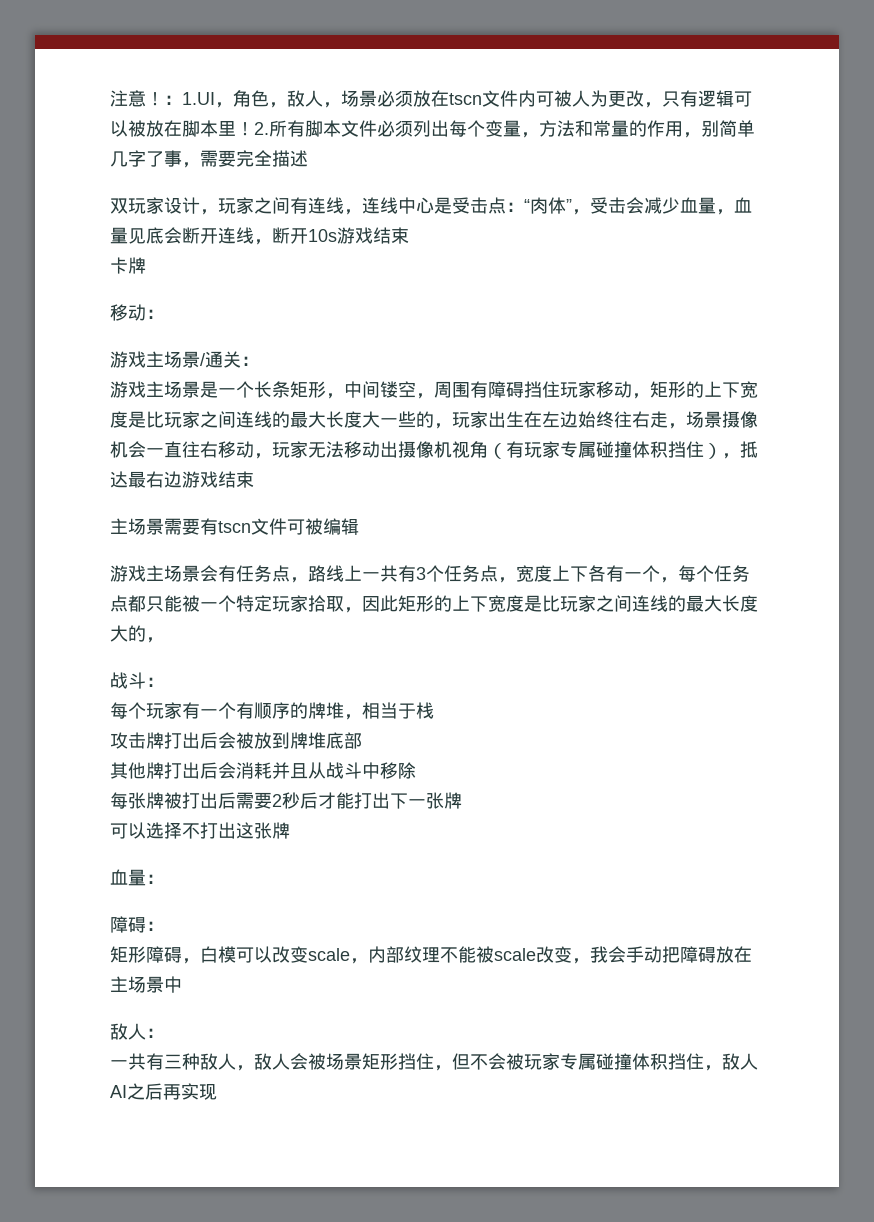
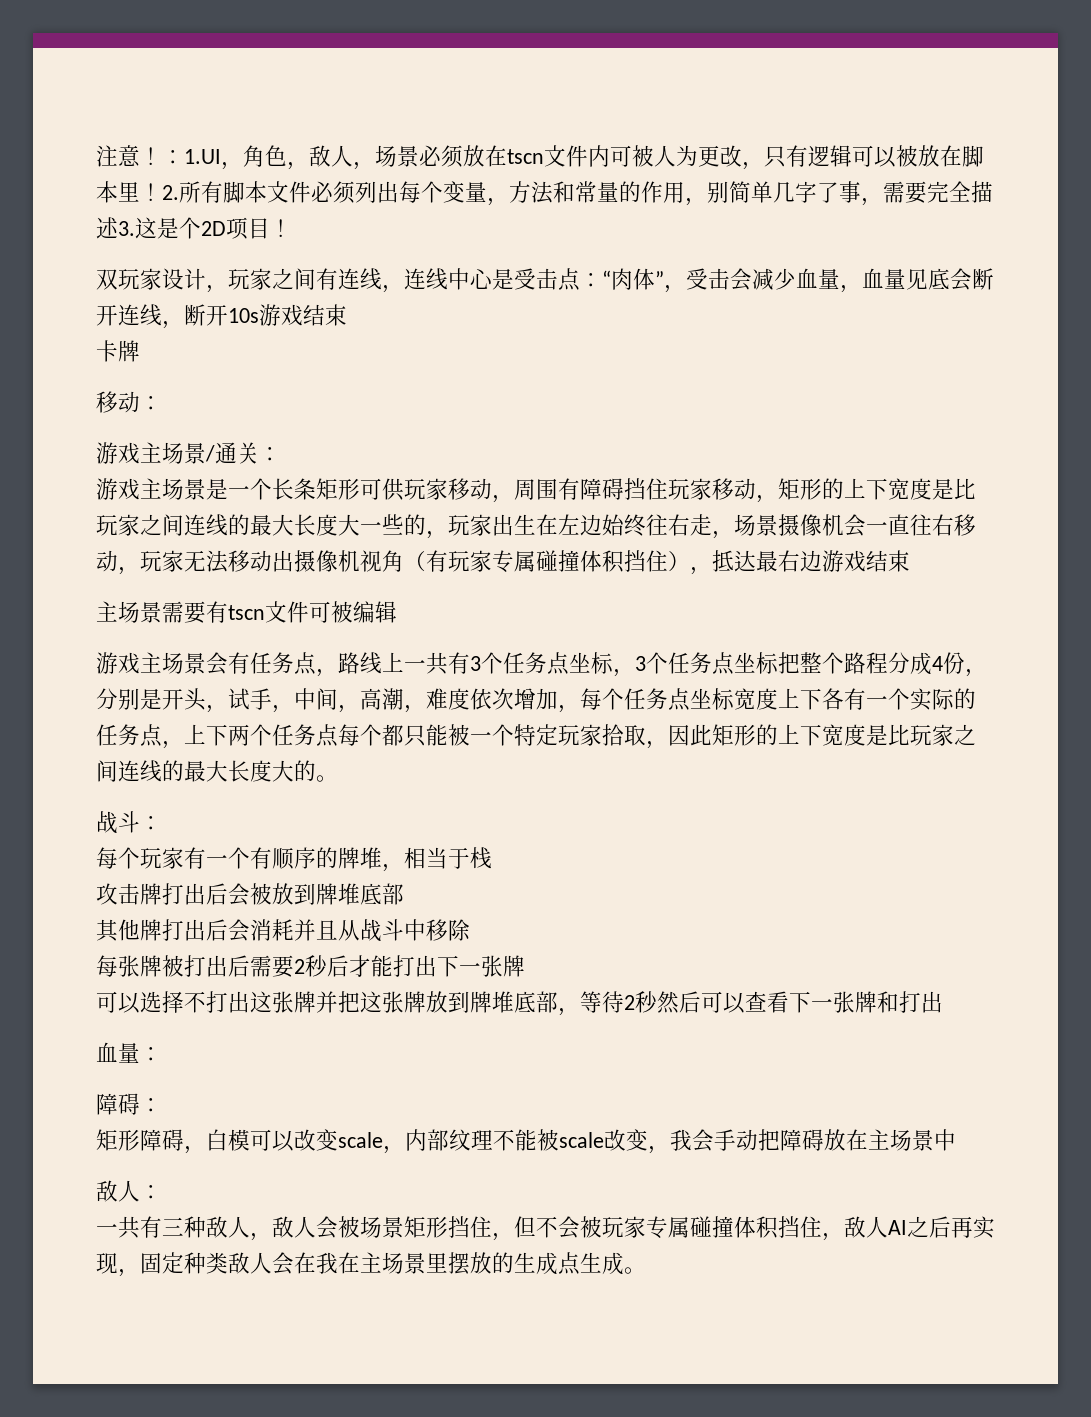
- 2.所有脚本文件必须列出每个变量，方法和常量的作用，别简单几字了事，需要完全描述
+ 2.所有脚本文件必须列出每个变量，方法和常量的作用，别简单几字了事，需要完全描述3.这是个2D项目！
- 游戏主场景是一个长条矩形，中间镂空，周围有障碍挡住玩家移动，矩形的上下宽度是比玩家之间连线的最大长度大一些的，玩家出生在左边始终往右走，场景摄像机会一直往右移动，玩家无法移动出摄像机视角（有玩家专属碰撞体积挡住），抵达最右边游戏结束
+ 游戏主场景是一个长条矩形可供玩家移动，周围有障碍挡住玩家移动，矩形的上下宽度是比玩家之间连线的最大长度大一些的，玩家出生在左边始终往右走，场景摄像机会一直往右移动，玩家无法移动出摄像机视角（有玩家专属碰撞体积挡住），抵达最右边游戏结束
- 游戏主场景会有任务点，路线上一共有3个任务点，宽度上下各有一个，每个任务点都只能被一个特定玩家拾取，因此矩形的上下宽度是比玩家之间连线的最大长度大的，
+ 游戏主场景会有任务点，路线上一共有3个任务点坐标，3个任务点坐标把整个路程分成4份，分别是开头，试手，中间，高潮，难度依次增加，每个任务点坐标宽度上下各有一个实际的任务点，上下两个任务点每个都只能被一个特定玩家拾取，因此矩形的上下宽度是比玩家之间连线的最大长度大的。
- 可以选择不打出这张牌
+ 可以选择不打出这张牌并把这张牌放到牌堆底部，等待2秒然后可以查看下一张牌和打出
- 一共有三种敌人，敌人会被场景矩形挡住，但不会被玩家专属碰撞体积挡住，敌人AI之后再实现
+ 一共有三种敌人，敌人会被场景矩形挡住，但不会被玩家专属碰撞体积挡住，敌人AI之后再实现，固定种类敌人会在我在主场景里摆放的生成点生成。

